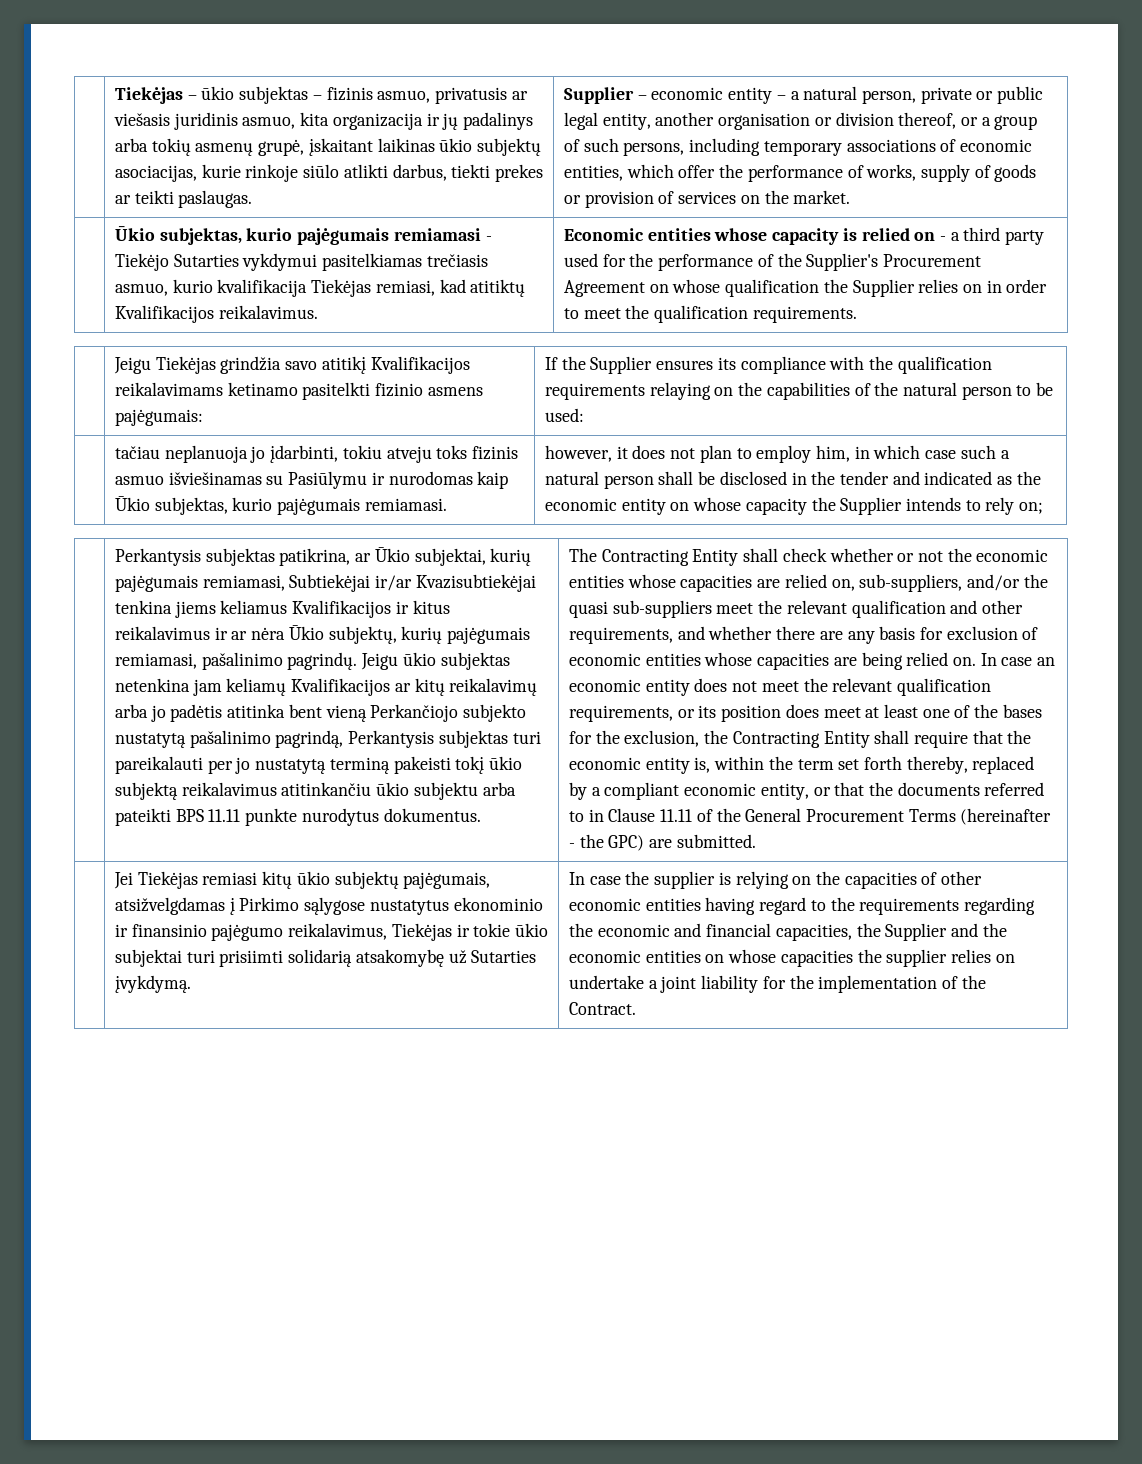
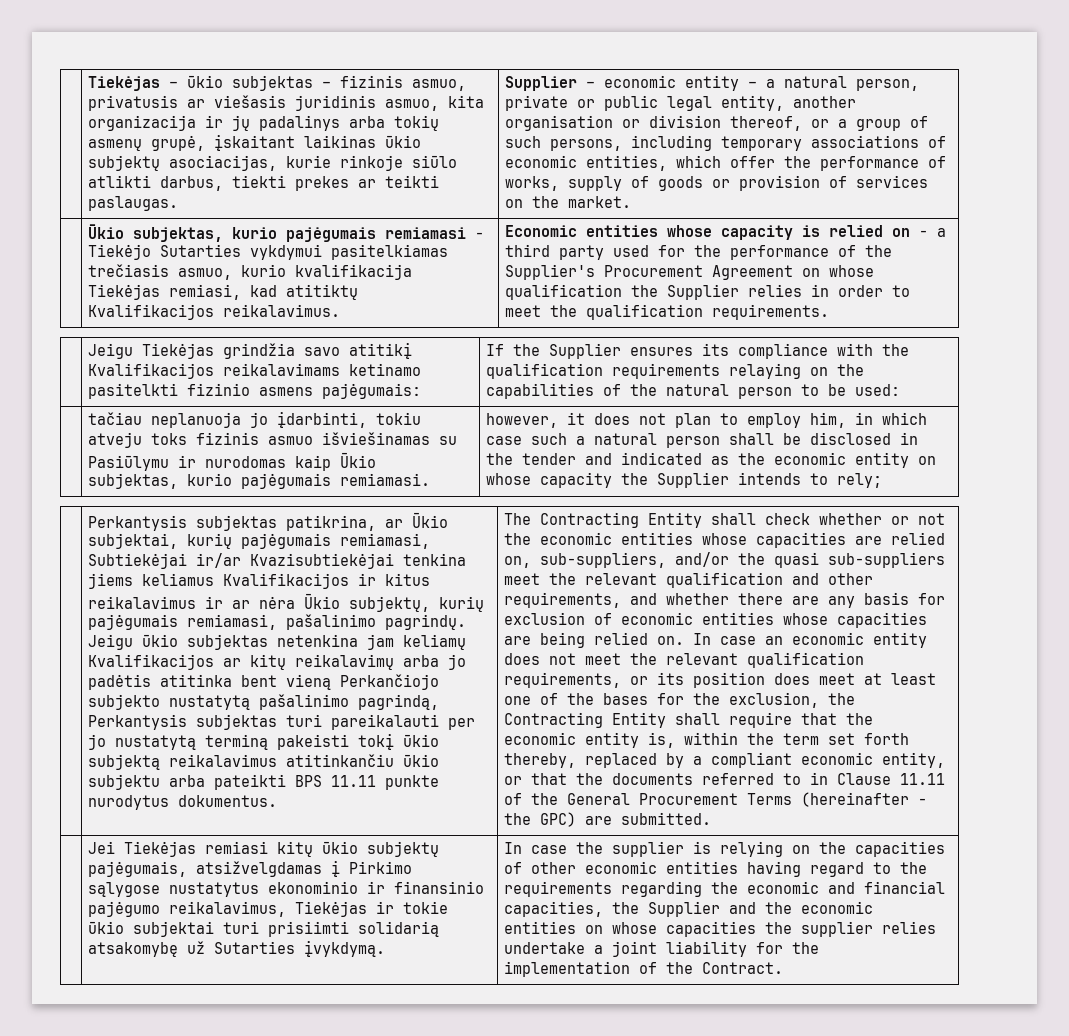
- Economic entities whose capacity is relied on - a third party used for the performance of the Supplier's Procurement Agreement on whose qualification the Supplier relies on in order to meet the qualification requirements.
+ Economic entities whose capacity is relied on - a third party used for the performance of the Supplier's Procurement Agreement on whose qualification the Supplier relies in order to meet the qualification requirements.
- however, it does not plan to employ him, in which case such a natural person shall be disclosed in the tender and indicated as the economic entity on whose capacity the Supplier intends to rely on;
+ however, it does not plan to employ him, in which case such a natural person shall be disclosed in the tender and indicated as the economic entity on whose capacity the Supplier intends to rely;
- In case the supplier is relying on the capacities of other economic entities having regard to the requirements regarding the economic and financial capacities, the Supplier and the economic entities on whose capacities the supplier relies on undertake a joint liability for the implementation of the Contract.
+ In case the supplier is relying on the capacities of other economic entities having regard to the requirements regarding the economic and financial capacities, the Supplier and the economic entities on whose capacities the supplier relies undertake a joint liability for the implementation of the Contract.

